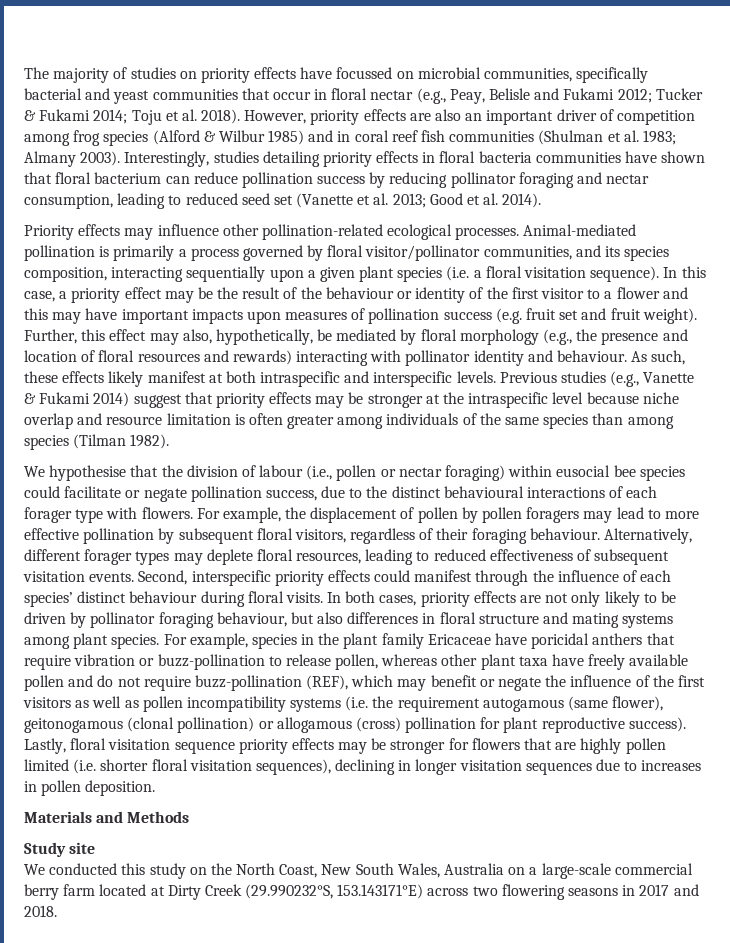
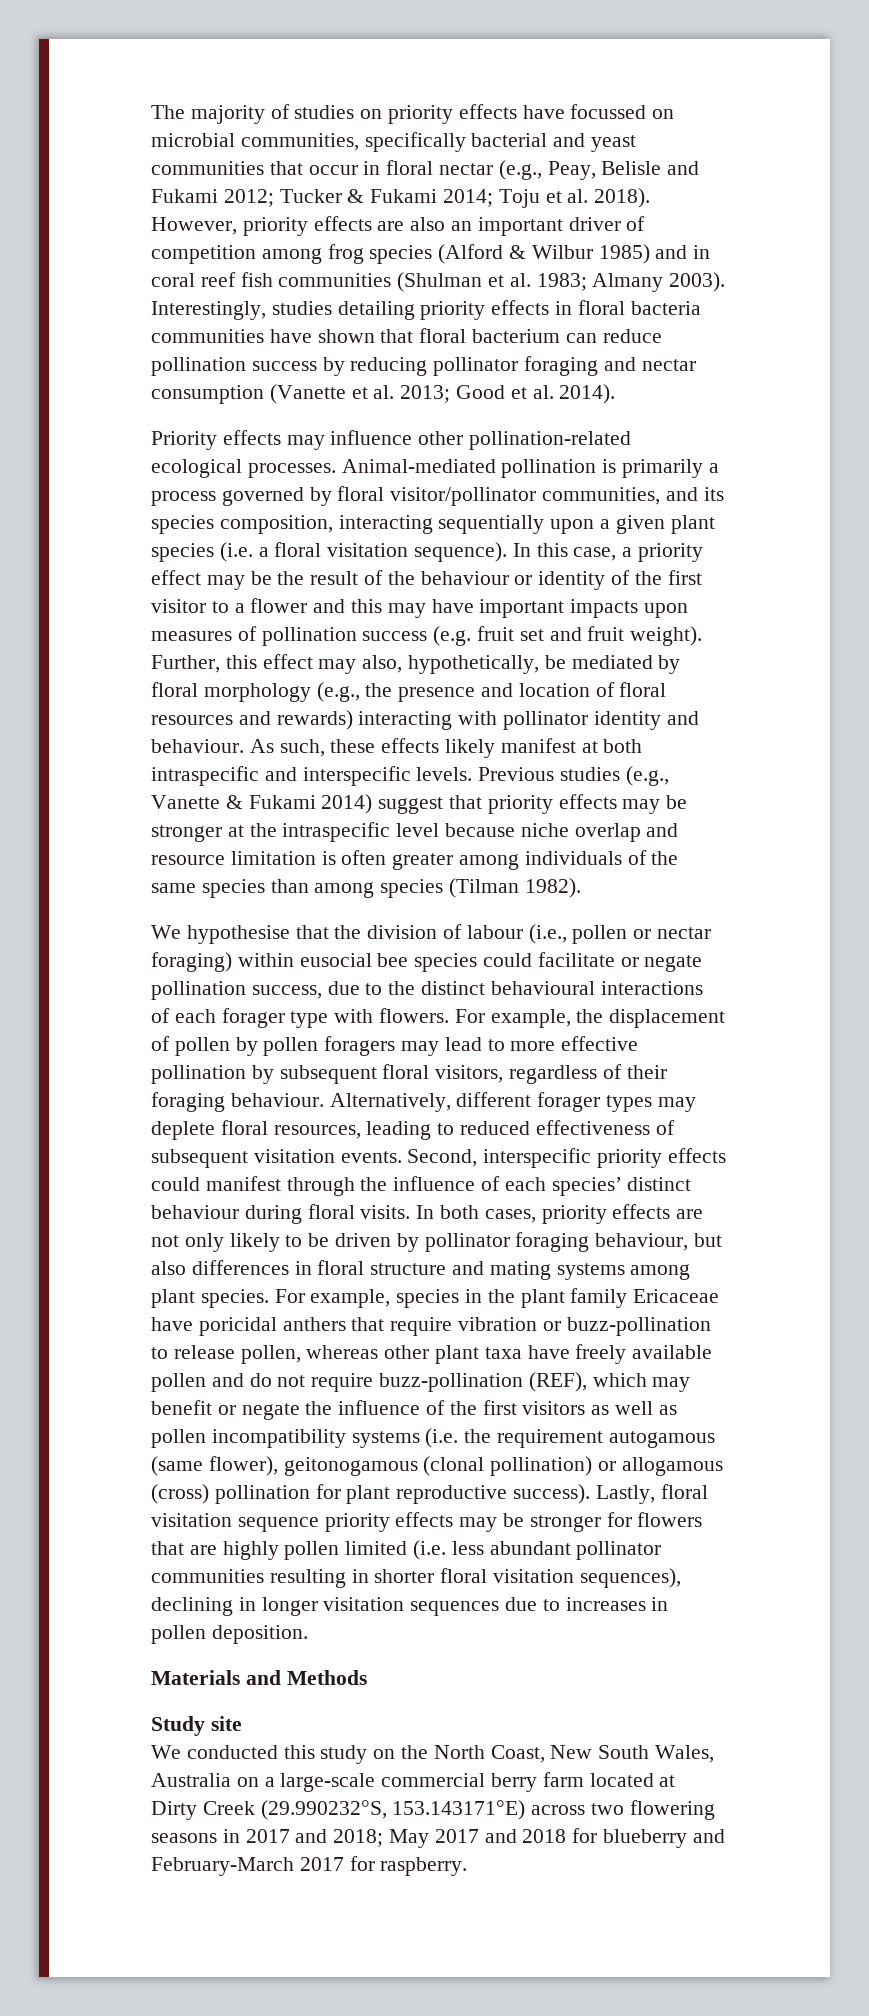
- Interestingly, studies detailing priority effects in floral bacteria communities have shown that floral bacterium can reduce pollination success by reducing pollinator foraging and nectar consumption, leading to reduced seed set (Vanette et al. 2013; Good et al. 2014).
+ Interestingly, studies detailing priority effects in floral bacteria communities have shown that floral bacterium can reduce pollination success by reducing pollinator foraging and nectar consumption (Vanette et al. 2013; Good et al. 2014).
- Lastly, floral visitation sequence priority effects may be stronger for flowers that are highly pollen limited (i.e. shorter floral visitation sequences), declining in longer visitation sequences due to increases in pollen deposition.
+ Lastly, floral visitation sequence priority effects may be stronger for flowers that are highly pollen limited (i.e. less abundant pollinator communities resulting in shorter floral visitation sequences), declining in longer visitation sequences due to increases in pollen deposition.
- We conducted this study on the North Coast, New South Wales, Australia on a large-scale commercial berry farm located at Dirty Creek (29.990232°S, 153.143171°E) across two flowering seasons in 2017 and 2018.
+ We conducted this study on the North Coast, New South Wales, Australia on a large-scale commercial berry farm located at Dirty Creek (29.990232°S, 153.143171°E) across two flowering seasons in 2017 and 2018; May 2017 and 2018 for blueberry and February-March 2017 for raspberry.

